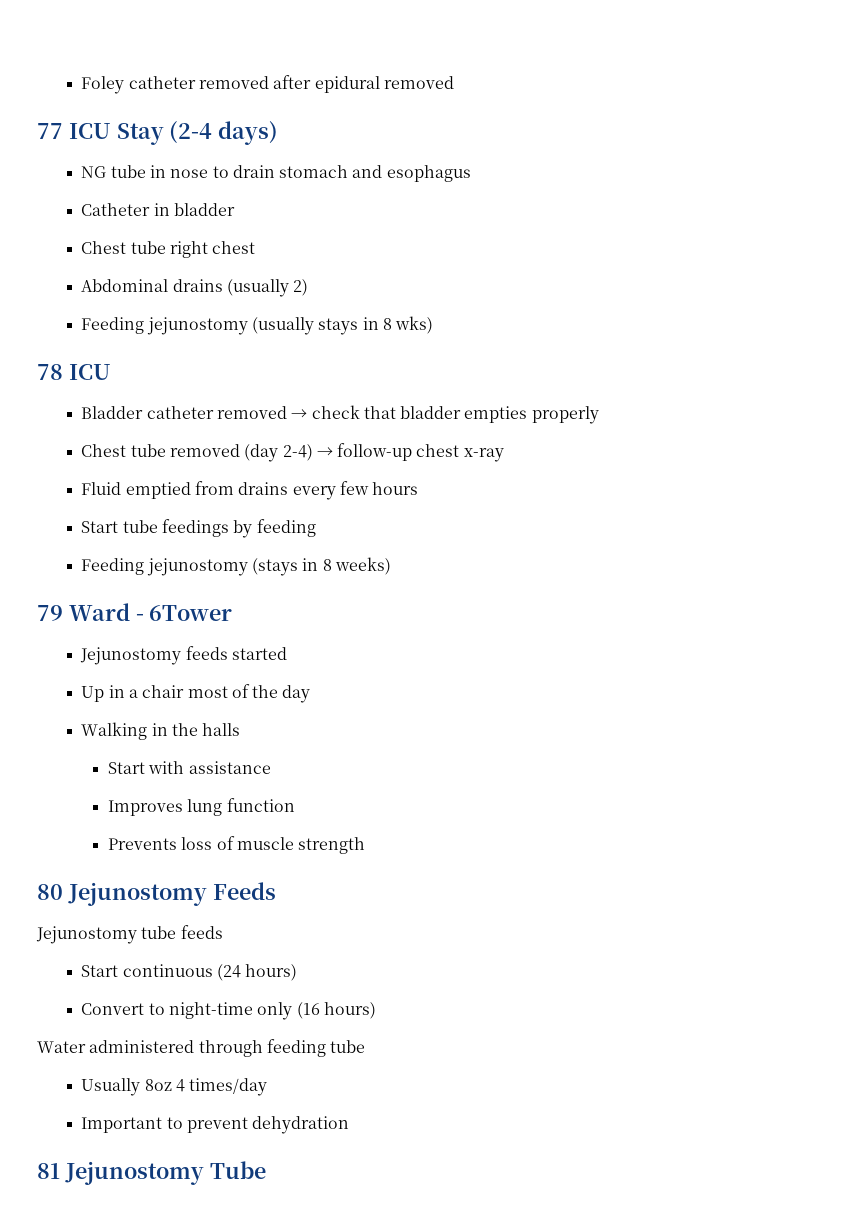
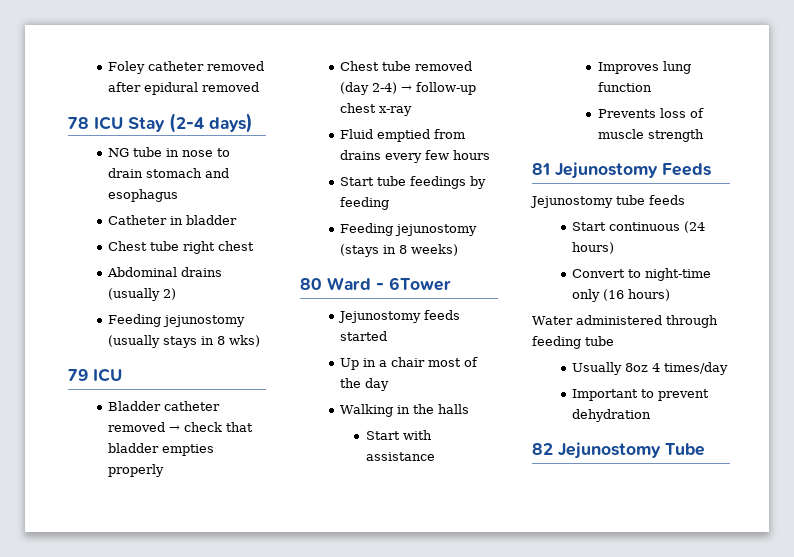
- 77 ICU Stay (2-4 days)
+ 78 ICU Stay (2-4 days)
- 78 ICU
+ 79 ICU
- 79 Ward - 6Tower
+ 80 Ward - 6Tower
- 80 Jejunostomy Feeds
+ 81 Jejunostomy Feeds
- 81 Jejunostomy Tube
+ 82 Jejunostomy Tube

